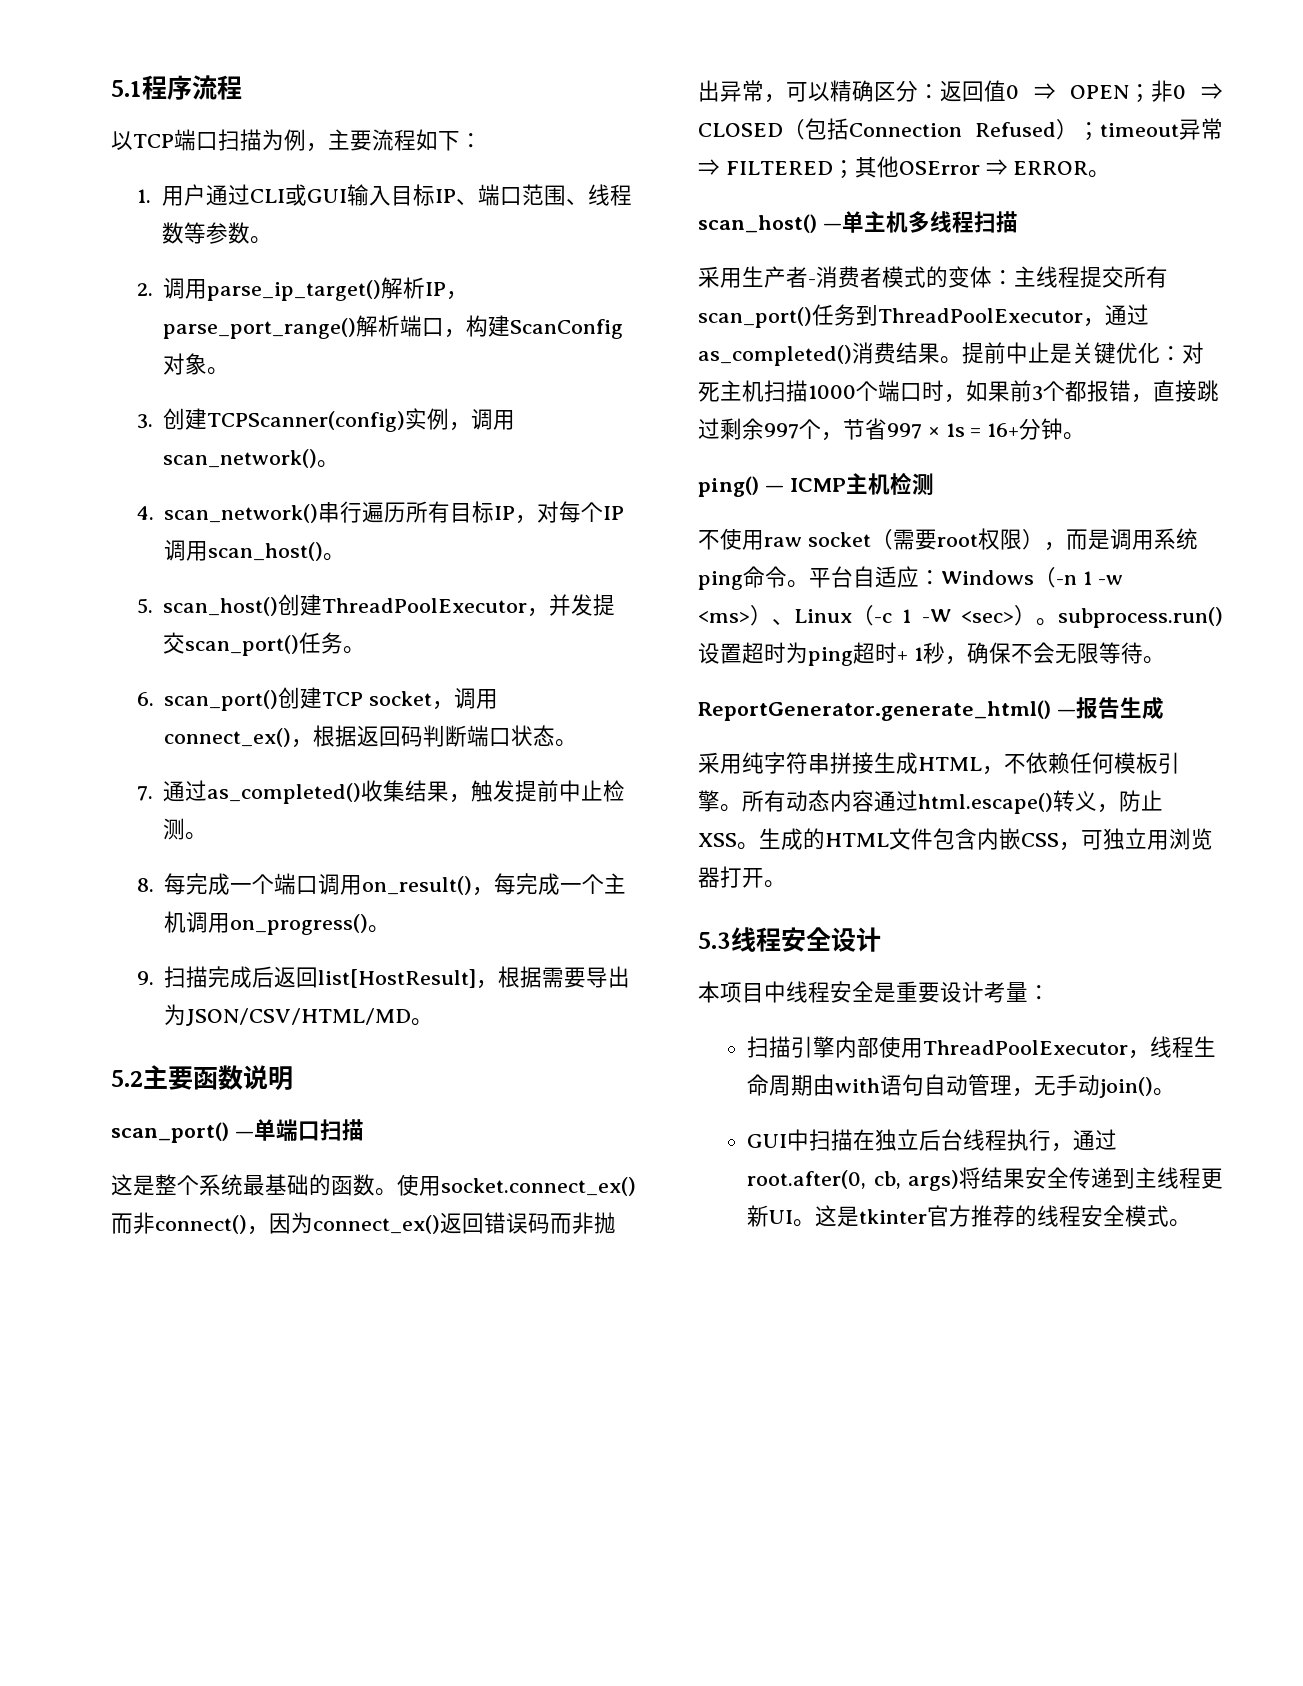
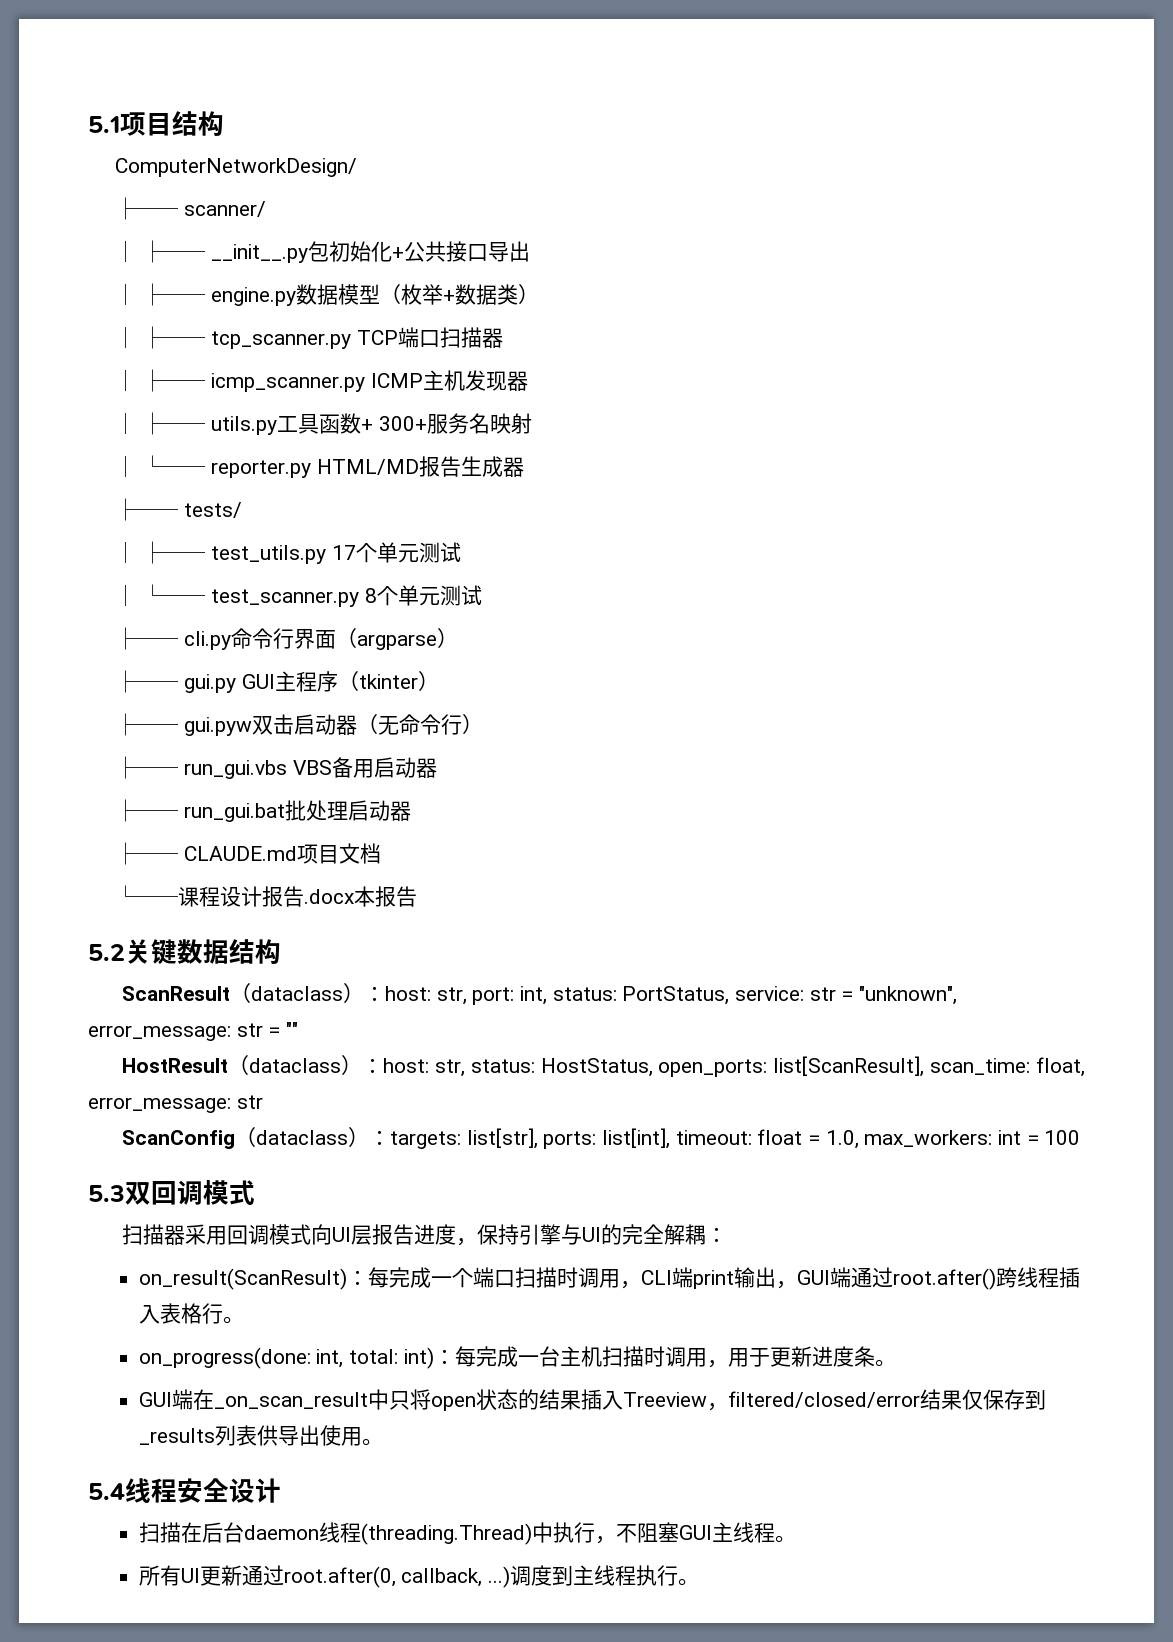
- 5.1程序流程
- 以TCP端口扫描为例，主要流程如下：
- 1.用户通过CLI或GUI输入目标IP、端口范围、线程数等参数。
- 2.调用parse_ip_target()解析IP，parse_port_range()解析端口，构建ScanConfig对象。
- 3.创建TCPScanner(config)实例，调用scan_network()。
- 4. scan_network()串行遍历所有目标IP，对每个IP调用scan_host()。
- 5. scan_host()创建ThreadPoolExecutor，并发提交scan_port()任务。
- 6. scan_port()创建TCP socket，调用connect_ex()，根据返回码判断端口状态。
- 7.通过as_completed()收集结果，触发提前中止检测。
- 8.每完成一个端口调用on_result()，每完成一个主机调用on_progress()。
- 9.扫描完成后返回list[HostResult]，根据需要导出为JSON/CSV/HTML/MD。
- 5.2主要函数说明
- scan_port() —单端口扫描
- 这是整个系统最基础的函数。使用socket.connect_ex()而非connect()，因为connect_ex()返回错误码而非抛出异常，可以精确区分：返回值0 ⇒ OPEN；非0 ⇒ CLOSED（包括Connection Refused）；timeout异常⇒ FILTERED；其他OSError ⇒ ERROR。
- scan_host() —单主机多线程扫描
- 采用生产者-消费者模式的变体：主线程提交所有scan_port()任务到ThreadPoolExecutor，通过as_completed()消费结果。提前中止是关键优化：对死主机扫描1000个端口时，如果前3个都报错，直接跳过剩余997个，节省997 × 1s = 16+分钟。
- ping() — ICMP主机检测
- 不使用raw socket（需要root权限），而是调用系统ping命令。平台自适应：Windows（-n 1 -w <ms>）、Linux（-c 1 -W <sec>）。subprocess.run()设置超时为ping超时+ 1秒，确保不会无限等待。
- ReportGenerator.generate_html() —报告生成
- 采用纯字符串拼接生成HTML，不依赖任何模板引擎。所有动态内容通过html.escape()转义，防止XSS。生成的HTML文件包含内嵌CSS，可独立用浏览器打开。
- 5.3线程安全设计
- 本项目中线程安全是重要设计考量：
- 扫描引擎内部使用ThreadPoolExecutor，线程生命周期由with语句自动管理，无手动join()。
- GUI中扫描在独立后台线程执行，通过root.after(0, cb, args)将结果安全传递到主线程更新UI。这是tkinter官方推荐的线程安全模式。
+ 5.1项目结构
+ ComputerNetworkDesign/
+ ├── scanner/
+ │ ├── __init__.py包初始化+公共接口导出
+ │ ├── engine.py数据模型（枚举+数据类）
+ │ ├── tcp_scanner.py TCP端口扫描器
+ │ ├── icmp_scanner.py ICMP主机发现器
+ │ ├── utils.py工具函数+ 300+服务名映射
+ │ └── reporter.py HTML/MD报告生成器
+ ├── tests/
+ │ ├── test_utils.py 17个单元测试
+ │ └── test_scanner.py 8个单元测试
+ ├── cli.py命令行界面（argparse）
+ ├── gui.py GUI主程序（tkinter）
+ ├── gui.pyw双击启动器（无命令行）
+ ├── run_gui.vbs VBS备用启动器
+ ├── run_gui.bat批处理启动器
+ ├── CLAUDE.md项目文档
+ └──课程设计报告.docx本报告
+ 5.2关键数据结构
+ ScanResult（dataclass）：host: str, port: int, status: PortStatus, service: str = "unknown", error_message: str = ""
+ HostResult（dataclass）：host: str, status: HostStatus, open_ports: list[ScanResult], scan_time: float, error_message: str
+ ScanConfig（dataclass）：targets: list[str], ports: list[int], timeout: float = 1.0, max_workers: int = 100
+ 5.3双回调模式
+ 扫描器采用回调模式向UI层报告进度，保持引擎与UI的完全解耦：
+ on_result(ScanResult)：每完成一个端口扫描时调用，CLI端print输出，GUI端通过root.after()跨线程插入表格行。
+ on_progress(done: int, total: int)：每完成一台主机扫描时调用，用于更新进度条。
+ GUI端在_on_scan_result中只将open状态的结果插入Treeview，filtered/closed/error结果仅保存到_results列表供导出使用。
+ 5.4线程安全设计
+ 扫描在后台daemon线程(threading.Thread)中执行，不阻塞GUI主线程。
+ 所有UI更新通过root.after(0, callback, ...)调度到主线程执行。

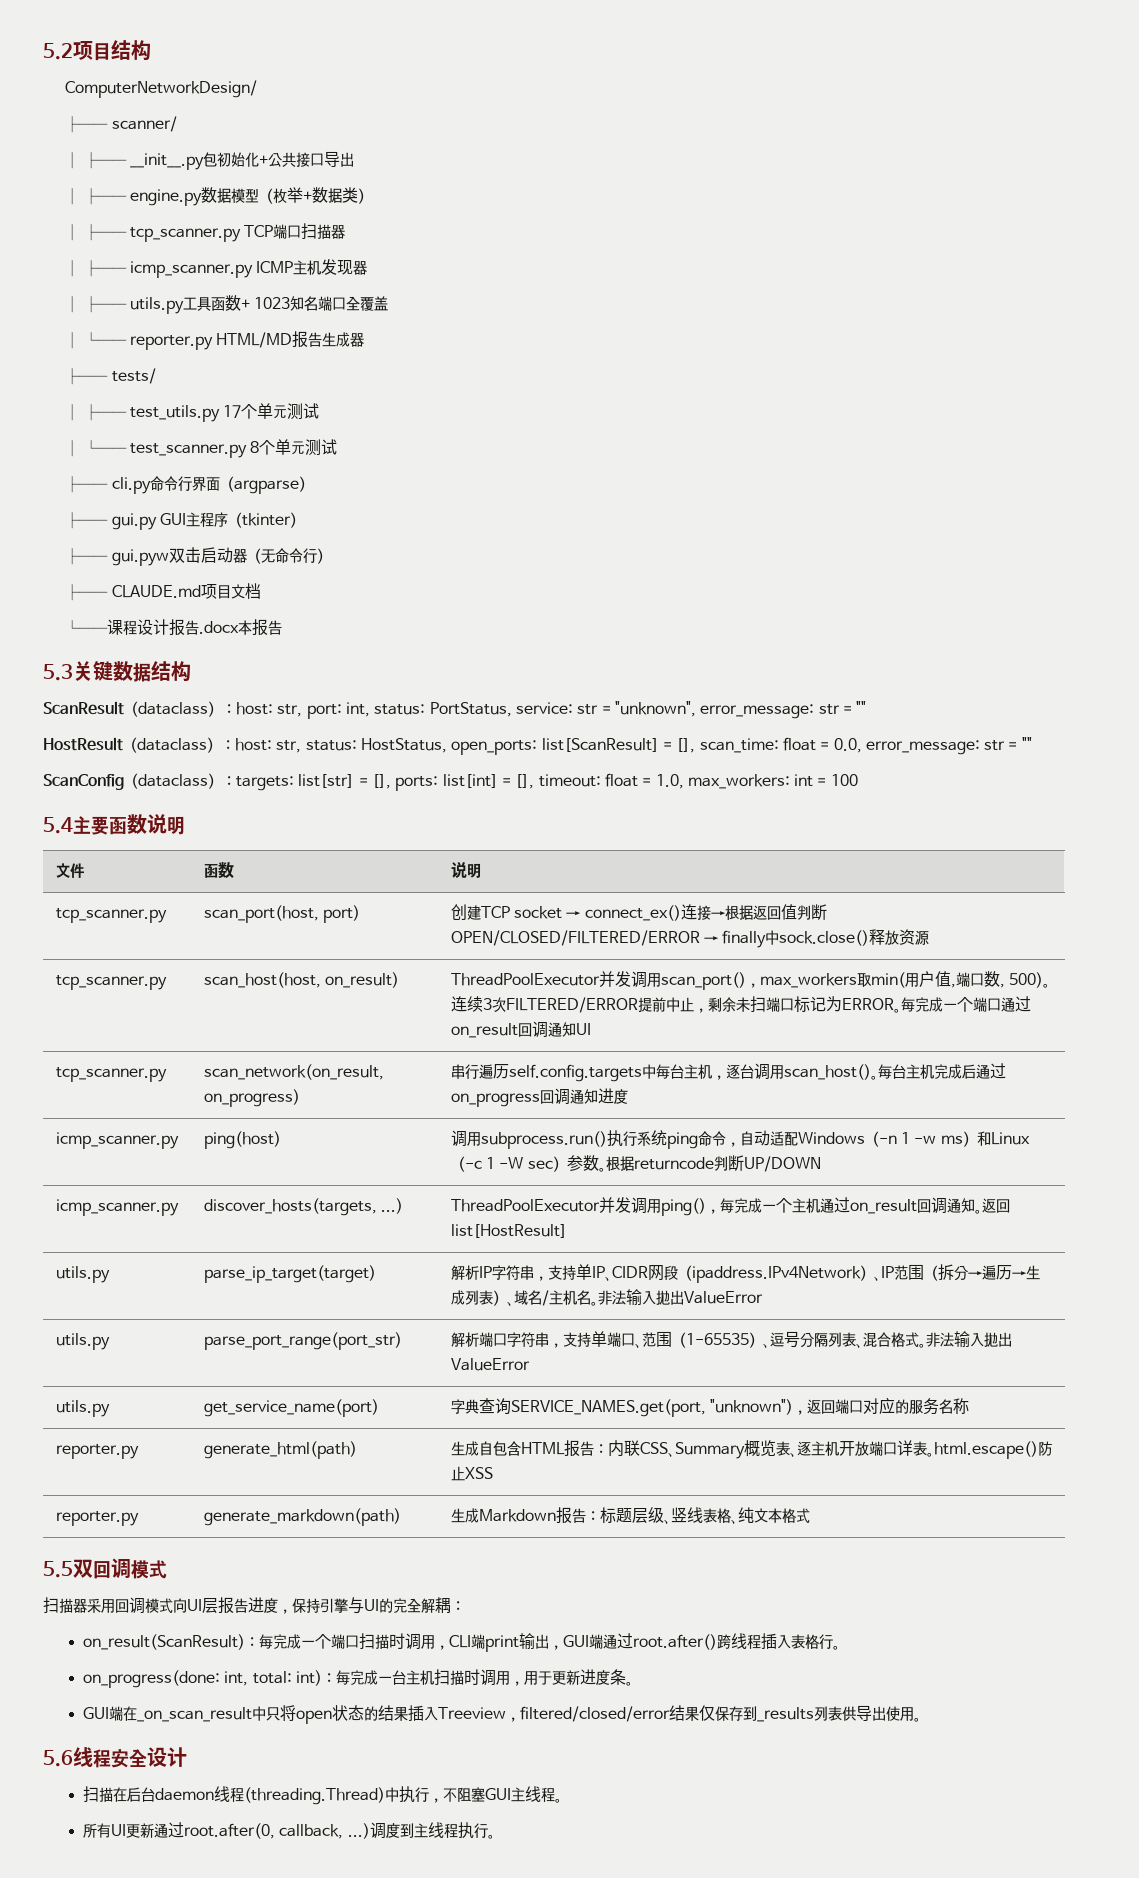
- 5.1项目结构
+ 5.2项目结构
- │ ├── utils.py工具函数+ 300+服务名映射
+ │ ├── utils.py工具函数+ 1023知名端口全覆盖
- ├── run_gui.vbs VBS备用启动器
- ├── run_gui.bat批处理启动器
- 5.2关键数据结构
+ 5.3关键数据结构
- HostResult（dataclass）：host: str, status: HostStatus, open_ports: list[ScanResult], scan_time: float, error_message: str
+ HostResult（dataclass）：host: str, status: HostStatus, open_ports: list[ScanResult] = [], scan_time: float = 0.0, error_message: str = ""
- ScanConfig（dataclass）：targets: list[str], ports: list[int], timeout: float = 1.0, max_workers: int = 100
+ ScanConfig（dataclass）：targets: list[str] = [], ports: list[int] = [], timeout: float = 1.0, max_workers: int = 100
- 5.3双回调模式
+ 5.4主要函数说明
+ 文件 | 函数 | 说明
+ tcp_scanner.py | scan_port(host, port) | 创建TCP socket → connect_ex()连接→根据返回值判断OPEN/CLOSED/FILTERED/ERROR → finally中sock.close()释放资源
+ tcp_scanner.py | scan_host(host, on_result) | ThreadPoolExecutor并发调用scan_port()，max_workers取min(用户值,端口数, 500)。连续3次FILTERED/ERROR提前中止，剩余未扫端口标记为ERROR。每完成一个端口通过on_result回调通知UI
+ tcp_scanner.py | scan_network(on_result, on_progress) | 串行遍历self.config.targets中每台主机，逐台调用scan_host()。每台主机完成后通过on_progress回调通知进度
+ icmp_scanner.py | ping(host) | 调用subprocess.run()执行系统ping命令，自动适配Windows（-n 1 -w ms）和Linux（-c 1 -W sec）参数。根据returncode判断UP/DOWN
+ icmp_scanner.py | discover_hosts(targets, ...) | ThreadPoolExecutor并发调用ping()，每完成一个主机通过on_result回调通知。返回list[HostResult]
+ utils.py | parse_ip_target(target) | 解析IP字符串，支持单IP、CIDR网段（ipaddress.IPv4Network）、IP范围（拆分→遍历→生成列表）、域名/主机名。非法输入抛出ValueError
+ utils.py | parse_port_range(port_str) | 解析端口字符串，支持单端口、范围（1-65535）、逗号分隔列表、混合格式。非法输入抛出ValueError
+ utils.py | get_service_name(port) | 字典查询SERVICE_NAMES.get(port, "unknown")，返回端口对应的服务名称
+ reporter.py | generate_html(path) | 生成自包含HTML报告：内联CSS、Summary概览表、逐主机开放端口详表。html.escape()防止XSS
+ reporter.py | generate_markdown(path) | 生成Markdown报告：标题层级、竖线表格、纯文本格式
+ 5.5双回调模式
- 5.4线程安全设计
+ 5.6线程安全设计

